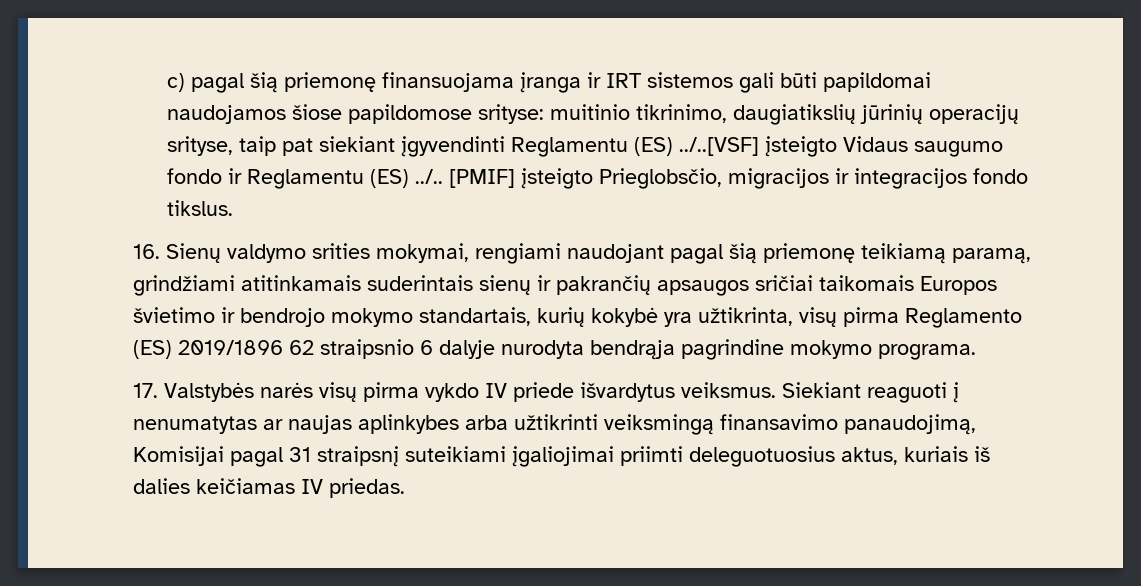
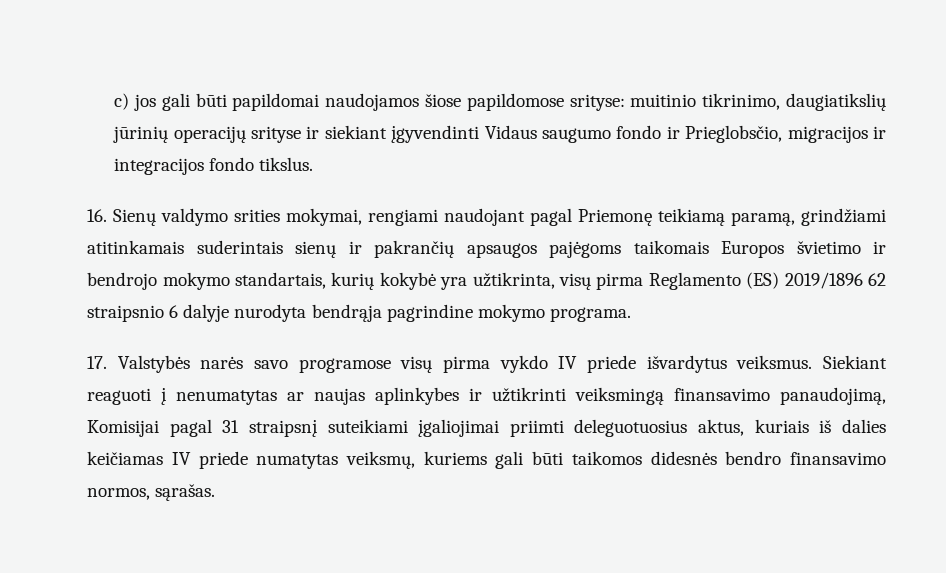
- c) pagal šią priemonę finansuojama įranga ir IRT sistemos gali būti papildomai naudojamos šiose papildomose srityse: muitinio tikrinimo, daugiatikslių jūrinių operacijų srityse, taip pat siekiant įgyvendinti Reglamentu (ES) ../..[VSF] įsteigto Vidaus saugumo fondo ir Reglamentu (ES) ../.. [PMIF] įsteigto Prieglobsčio, migracijos ir integracijos fondo tikslus.
+ c) jos gali būti papildomai naudojamos šiose papildomose srityse: muitinio tikrinimo, daugiatikslių jūrinių operacijų srityse ir siekiant įgyvendinti Vidaus saugumo fondo ir Prieglobsčio, migracijos ir integracijos fondo tikslus.
- 16. Sienų valdymo srities mokymai, rengiami naudojant pagal šią priemonę teikiamą paramą, grindžiami atitinkamais suderintais sienų ir pakrančių apsaugos sričiai taikomais Europos švietimo ir bendrojo mokymo standartais, kurių kokybė yra užtikrinta, visų pirma Reglamento (ES) 2019/1896 62 straipsnio 6 dalyje nurodyta bendrąja pagrindine mokymo programa.
+ 16. Sienų valdymo srities mokymai, rengiami naudojant pagal Priemonę teikiamą paramą, grindžiami atitinkamais suderintais sienų ir pakrančių apsaugos pajėgoms taikomais Europos švietimo ir bendrojo mokymo standartais, kurių kokybė yra užtikrinta, visų pirma Reglamento (ES) 2019/1896 62 straipsnio 6 dalyje nurodyta bendrąja pagrindine mokymo programa.
- 17. Valstybės narės visų pirma vykdo IV priede išvardytus veiksmus.
+ 17. Valstybės narės savo programose visų pirma vykdo IV priede išvardytus veiksmus.
- Siekiant reaguoti į nenumatytas ar naujas aplinkybes arba užtikrinti veiksmingą finansavimo panaudojimą, Komisijai pagal 31 straipsnį suteikiami įgaliojimai priimti deleguotuosius aktus, kuriais iš dalies keičiamas IV priedas.
+ Siekiant reaguoti į nenumatytas ar naujas aplinkybes ir užtikrinti veiksmingą finansavimo panaudojimą, Komisijai pagal 31 straipsnį suteikiami įgaliojimai priimti deleguotuosius aktus, kuriais iš dalies keičiamas IV priede numatytas veiksmų, kuriems gali būti taikomos didesnės bendro finansavimo normos, sąrašas.

